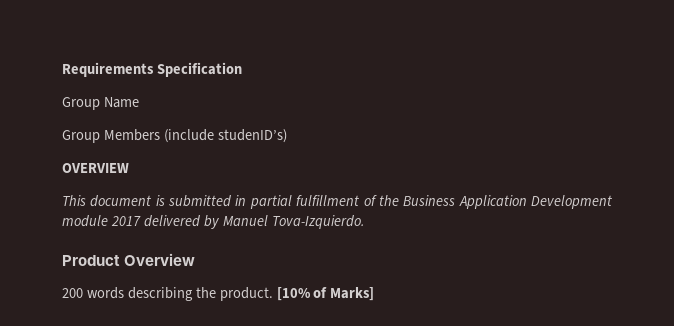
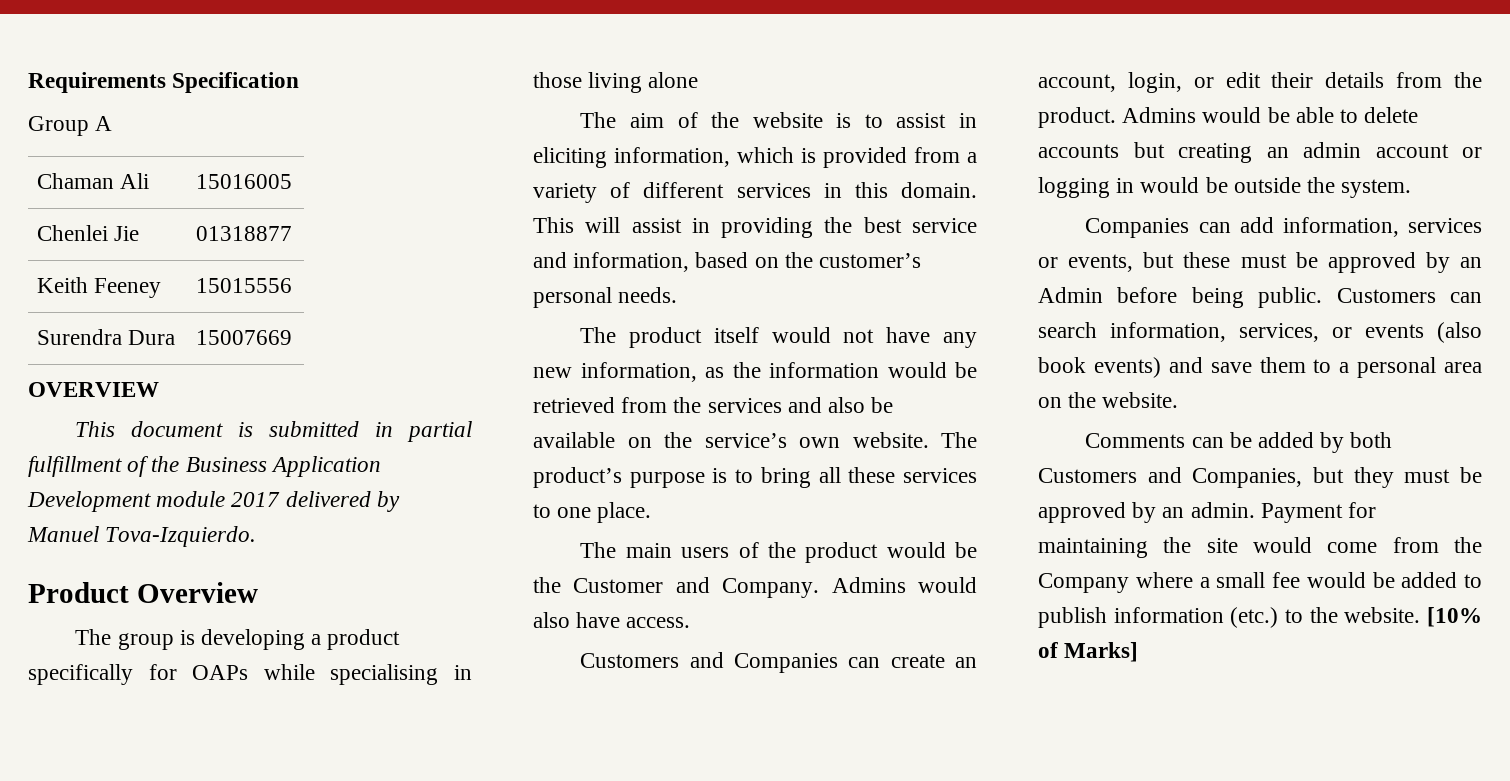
- Group Name
- Group Members (include studenID’s)
+ Group A
+ Chaman Ali | 15016005
+ Chenlei Jie | 01318877
+ Keith Feeney | 15015556
+ Surendra Dura | 15007669
- 200 words describing the product.
+ The group is developing a product specifically for OAPs while specialising in those living alone
+ The aim of the website is to assist in eliciting information, which is provided from a variety of different services in this domain. This will assist in providing the best service and information, based on the customer’s personal needs.
+ The product itself would not have any new information, as the information would be retrieved from the services and also be available on the service’s own website. The product’s purpose is to bring all these services to one place.
+ The main users of the product would be the Customer and Company. Admins would also have access.
+ Customers and Companies can create an account, login, or edit their details from the product. Admins would be able to delete accounts but creating an admin account or logging in would be outside the system.
+ Companies can add information, services or events, but these must be approved by an Admin before being public. Customers can search information, services, or events (also book events) and save them to a personal area on the website.
+ Comments can be added by both Customers and Companies, but they must be approved by an admin. Payment for maintaining the site would come from the Company where a small fee would be added to publish information (etc.) to the website.

